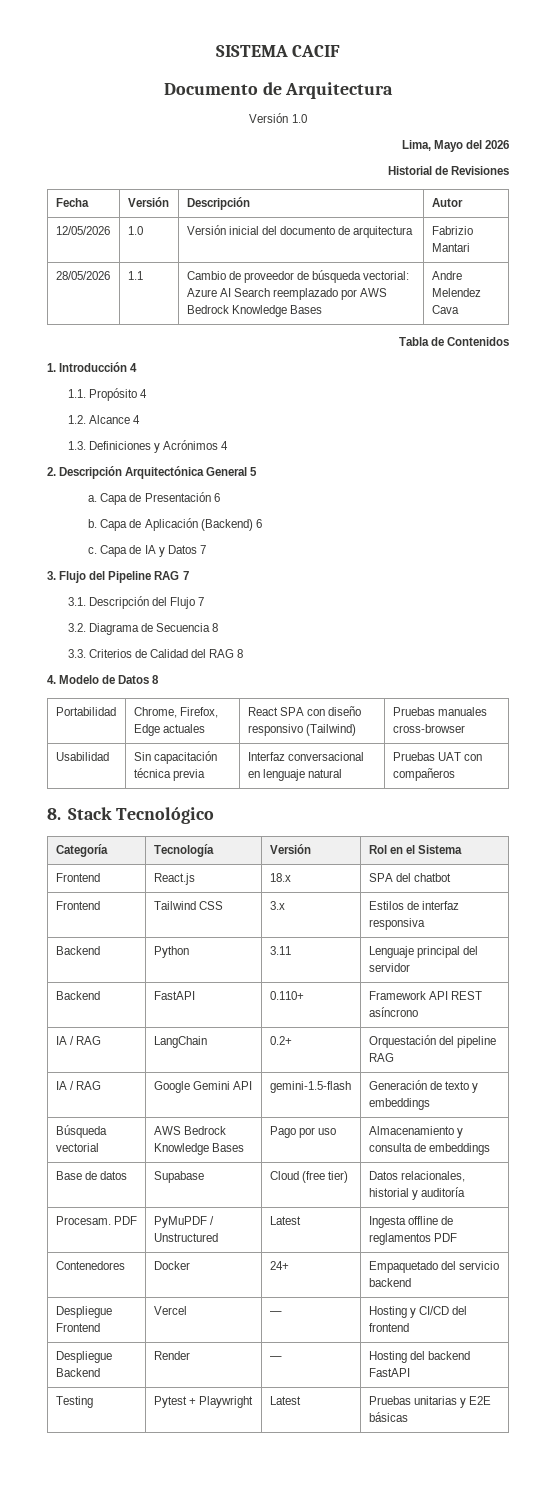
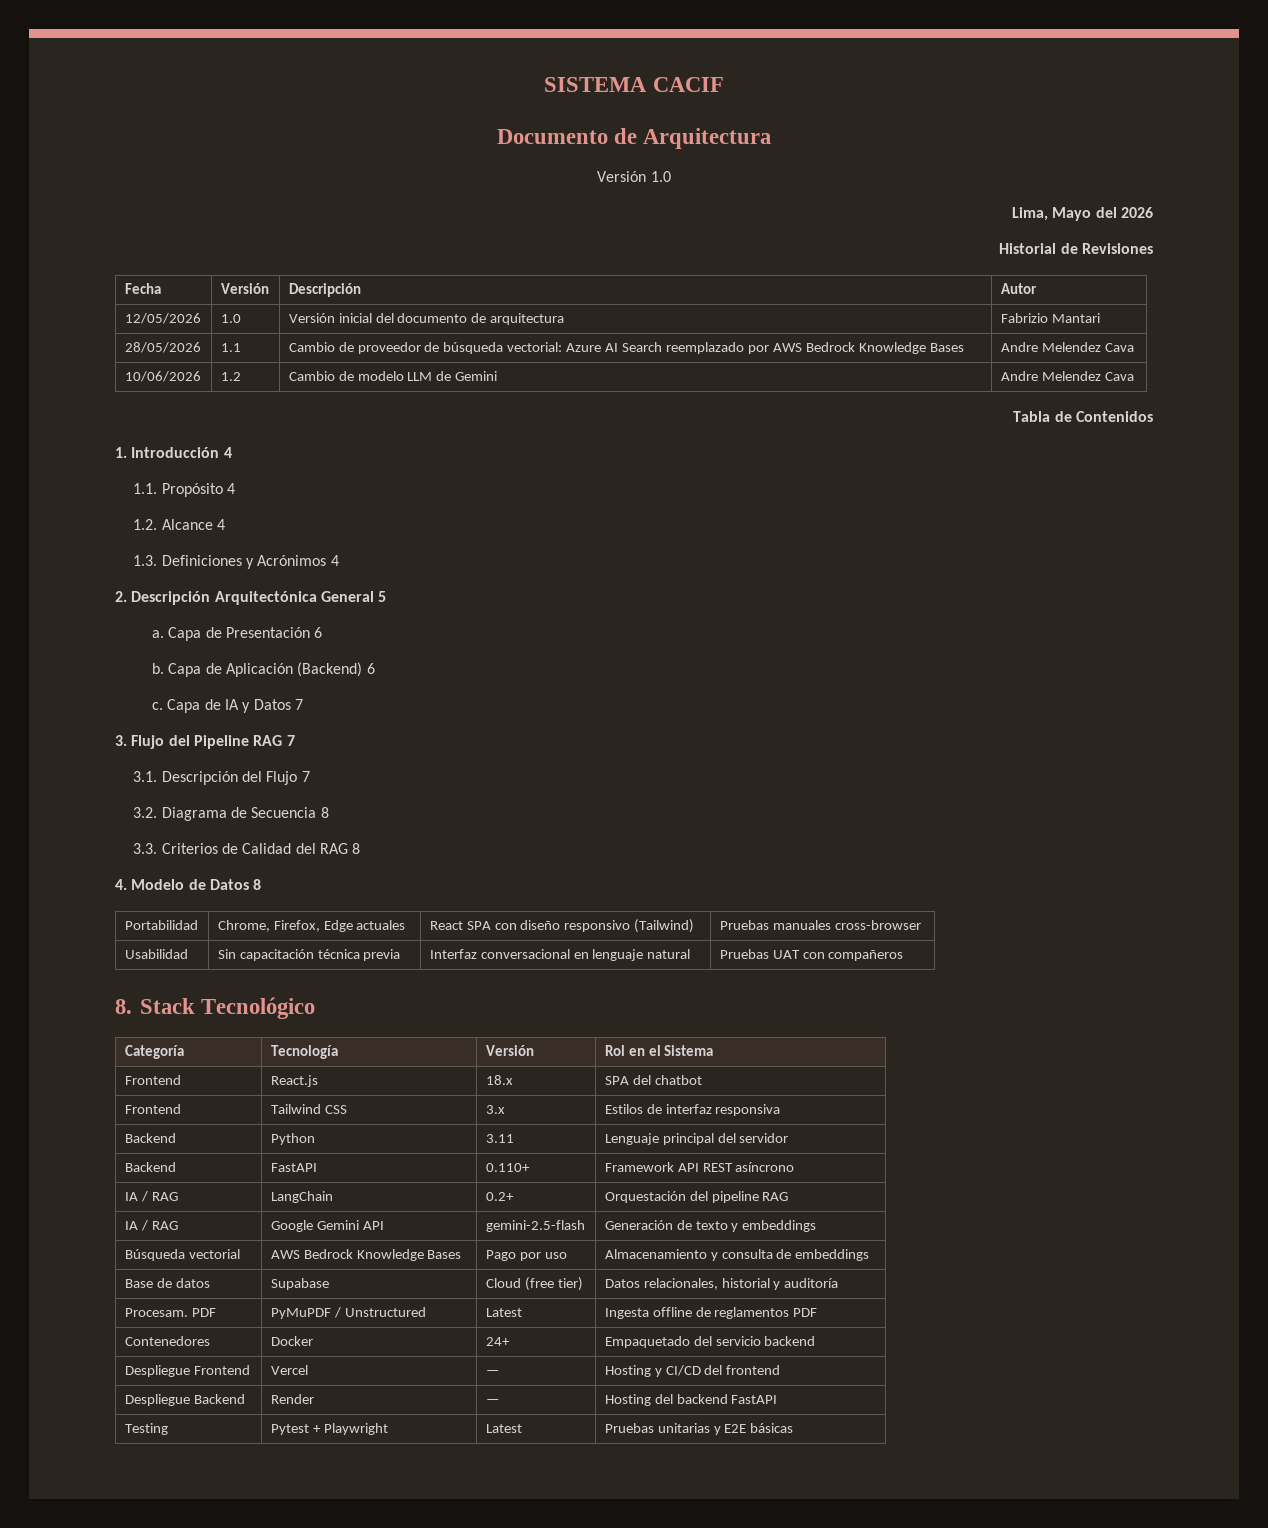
+ 10/06/2026 | 1.2 | Cambio de modelo LLM de Gemini | Andre Melendez Cava
- IA / RAG | Google Gemini API | gemini-1.5-flash | Generación de texto y embeddings
+ IA / RAG | Google Gemini API | gemini-2.5-flash | Generación de texto y embeddings

